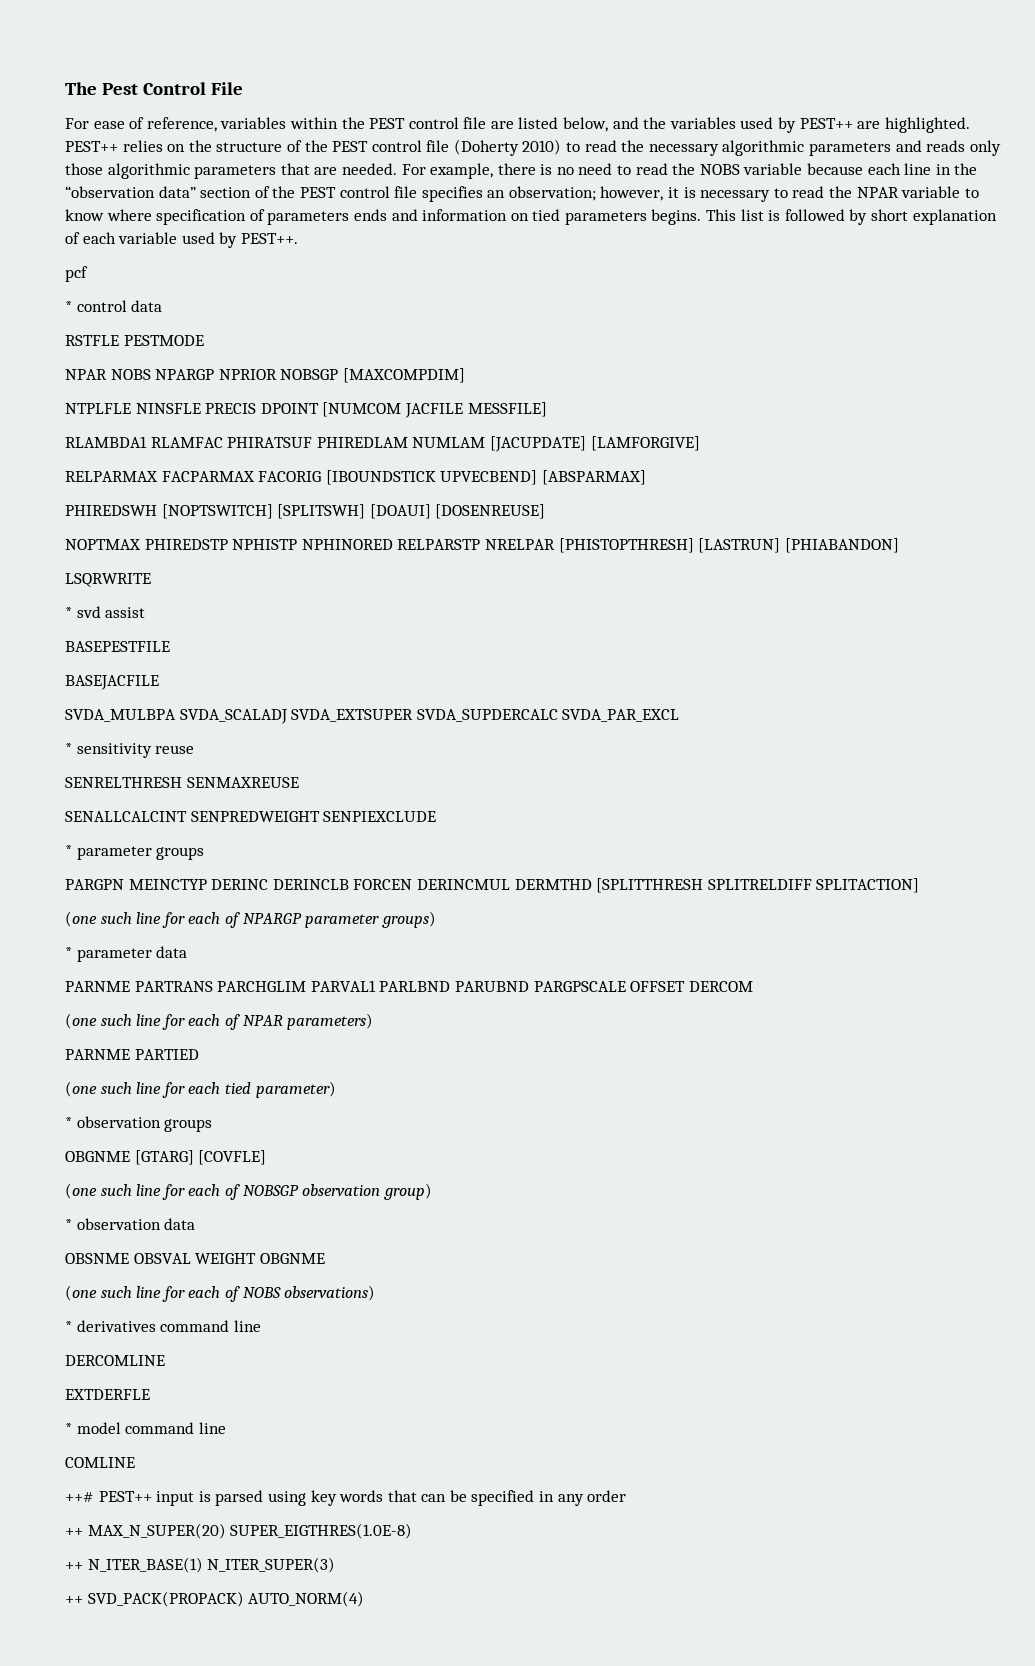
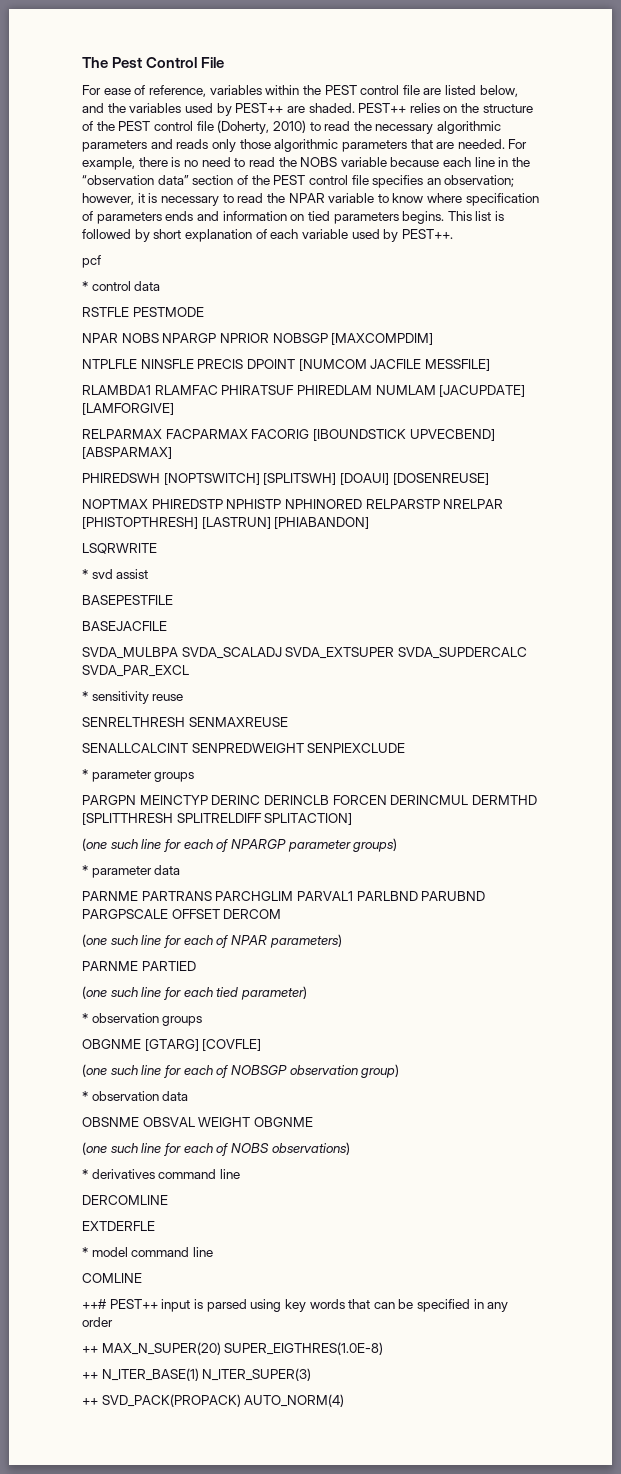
- For ease of reference, variables within the PEST control file are listed below, and the variables used by PEST++ are highlighted.
+ For ease of reference, variables within the PEST control file are listed below, and the variables used by PEST++ are shaded.
- PEST++ relies on the structure of the PEST control file (Doherty 2010) to read the necessary algorithmic parameters and reads only those algorithmic parameters that are needed.
+ PEST++ relies on the structure of the PEST control file (Doherty, 2010) to read the necessary algorithmic parameters and reads only those algorithmic parameters that are needed.

